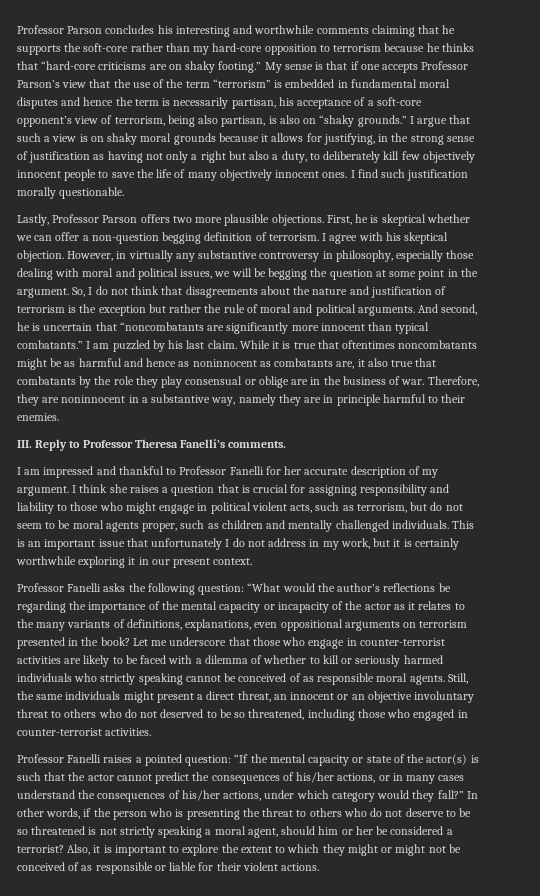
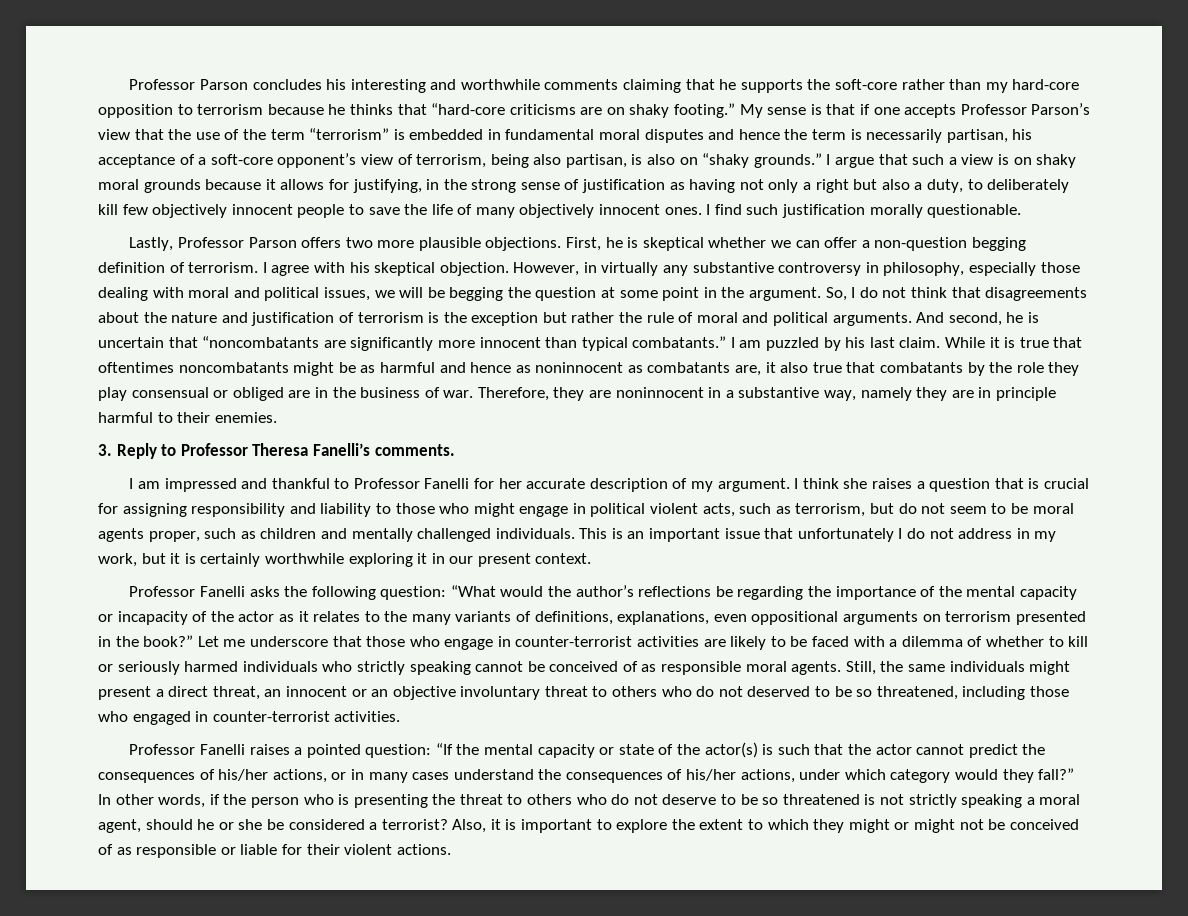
- While it is true that oftentimes noncombatants might be as harmful and hence as noninnocent as combatants are, it also true that combatants by the role they play consensual or oblige are in the business of war.
+ While it is true that oftentimes noncombatants might be as harmful and hence as noninnocent as combatants are, it also true that combatants by the role they play consensual or obliged are in the business of war.
- III. Reply to Professor Theresa Fanelli’s comments.
+ 3. Reply to Professor Theresa Fanelli’s comments.
- Professor Fanelli asks the following question: “What would the author’s reflections be regarding the importance of the mental capacity or incapacity of the actor as it relates to the many variants of definitions, explanations, even oppositional arguments on terrorism presented in the book?
+ Professor Fanelli asks the following question: “What would the author’s reflections be regarding the importance of the mental capacity or incapacity of the actor as it relates to the many variants of definitions, explanations, even oppositional arguments on terrorism presented in the book?”
- In other words, if the person who is presenting the threat to others who do not deserve to be so threatened is not strictly speaking a moral agent, should him or her be considered a terrorist?
+ In other words, if the person who is presenting the threat to others who do not deserve to be so threatened is not strictly speaking a moral agent, should he or she be considered a terrorist?

